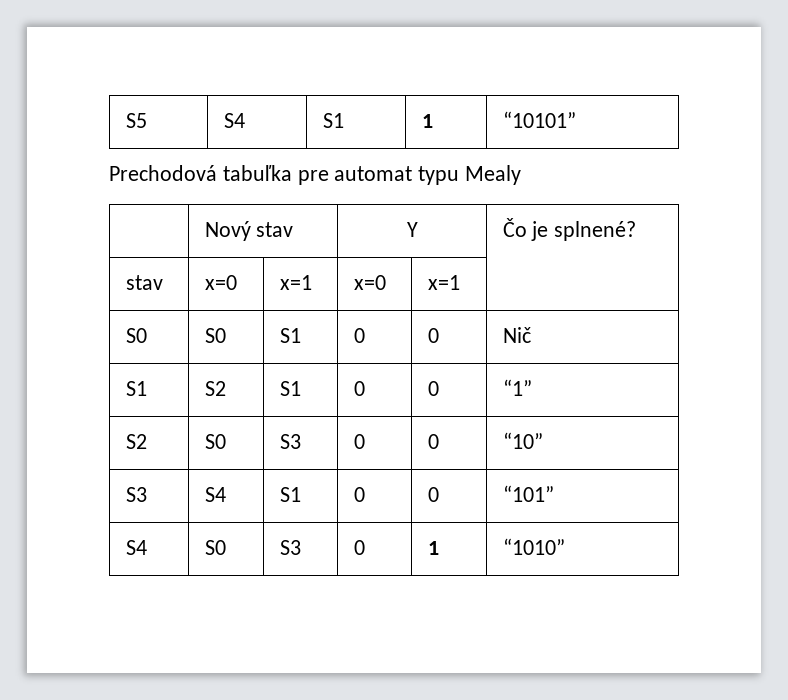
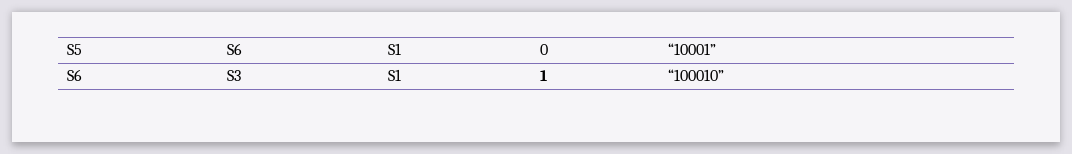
- S5 | S4 | S1 | 1 | “10101”
- Prechodová tabuľka pre automat typu Mealy
- | Nový stav | Y | Čo je splnené?
- stav | x=0 | x=1 | x=0 | x=1 |
- S0 | S0 | S1 | 0 | 0 | Nič
- S1 | S2 | S1 | 0 | 0 | “1”
- S2 | S0 | S3 | 0 | 0 | “10”
- S3 | S4 | S1 | 0 | 0 | “101”
- S4 | S0 | S3 | 0 | 1 | “1010”
+ S5 | S6 | S1 | 0 | “10001”
+ S6 | S3 | S1 | 1 | “100010”

